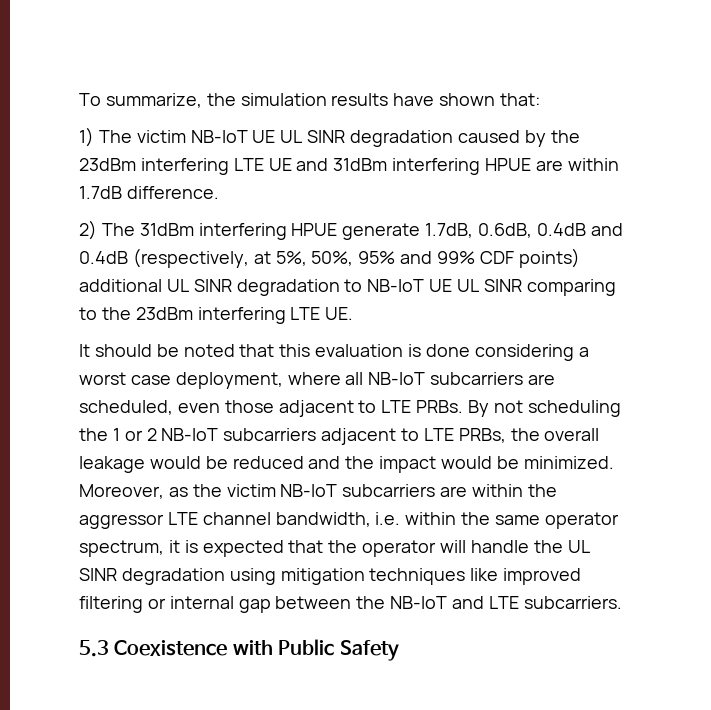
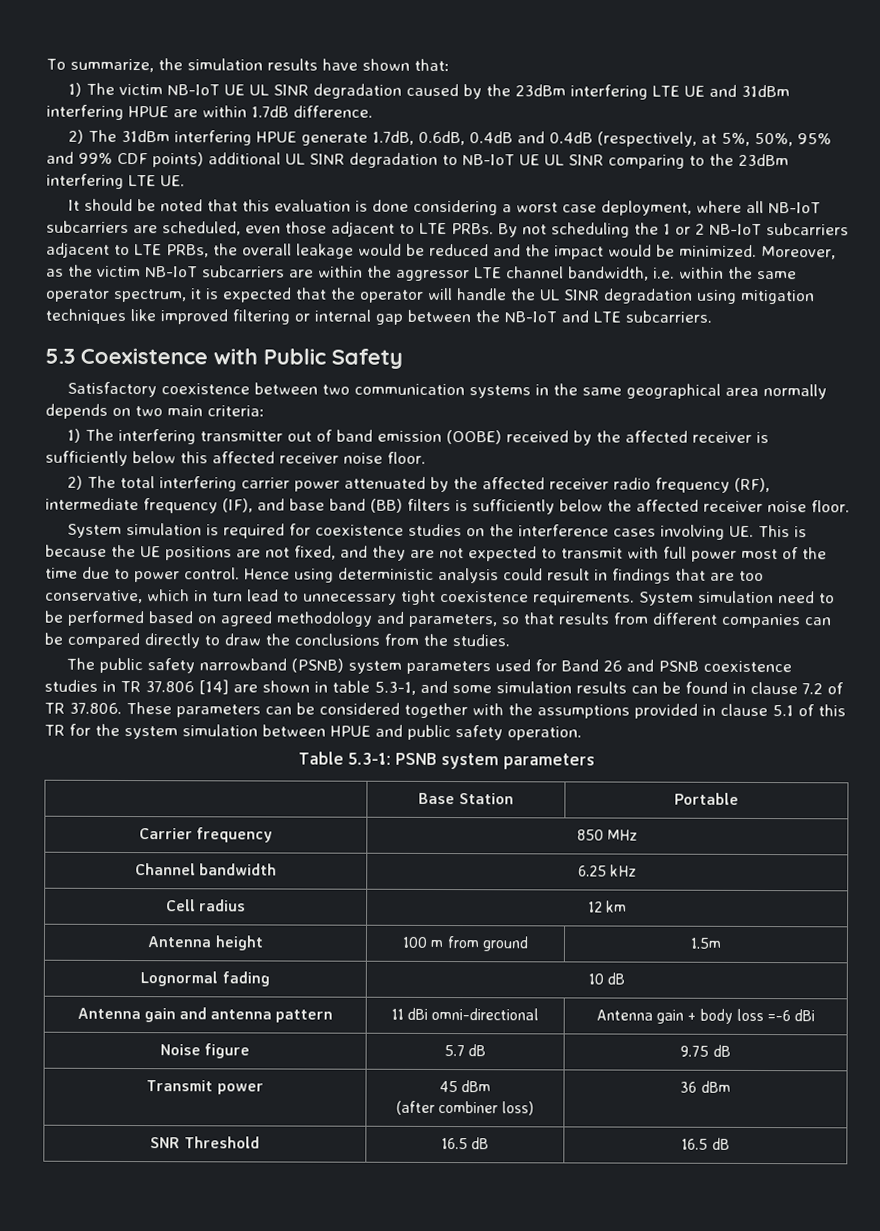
+ Satisfactory coexistence between two communication systems in the same geographical area normally depends on two main criteria:
+ 1) The interfering transmitter out of band emission (OOBE) received by the affected receiver is sufficiently below this affected receiver noise floor.
+ 2) The total interfering carrier power attenuated by the affected receiver radio frequency (RF), intermediate frequency (IF), and base band (BB) filters is sufficiently below the affected receiver noise floor.
+ System simulation is required for coexistence studies on the interference cases involving UE. This is because the UE positions are not fixed, and they are not expected to transmit with full power most of the time due to power control. Hence using deterministic analysis could result in findings that are too conservative, which in turn lead to unnecessary tight coexistence requirements. System simulation need to be performed based on agreed methodology and parameters, so that results from different companies can be compared directly to draw the conclusions from the studies.
+ The public safety narrowband (PSNB) system parameters used for Band 26 and PSNB coexistence studies in TR 37.806 [14] are shown in table 5.3-1, and some simulation results can be found in clause 7.2 of TR 37.806. These parameters can be considered together with the assumptions provided in clause 5.1 of this TR for the system simulation between HPUE and public safety operation.
+ Table 5.3-1: PSNB system parameters
+ | Base Station | Portable
+ Carrier frequency | 850 MHz
+ Channel bandwidth | 6.25 kHz
+ Cell radius | 12 km
+ Antenna height | 100 m from ground | 1.5m
+ Lognormal fading | 10 dB
+ Antenna gain and antenna pattern | 11 dBi omni-directional | Antenna gain + body loss =-6 dBi
+ Noise figure | 5.7 dB | 9.75 dB
+ Transmit power | 45 dBm
+ (after combiner loss) | 36 dBm
+ SNR Threshold | 16.5 dB | 16.5 dB

